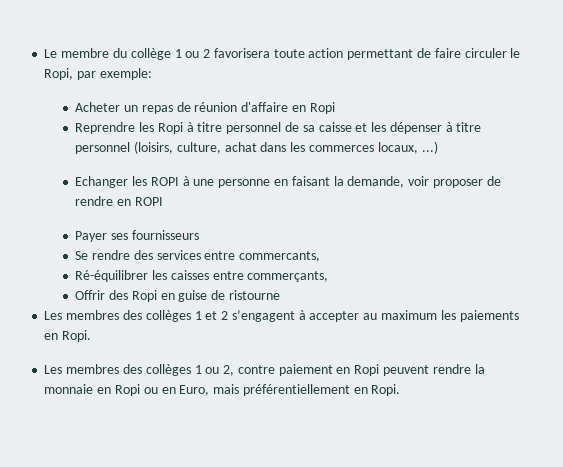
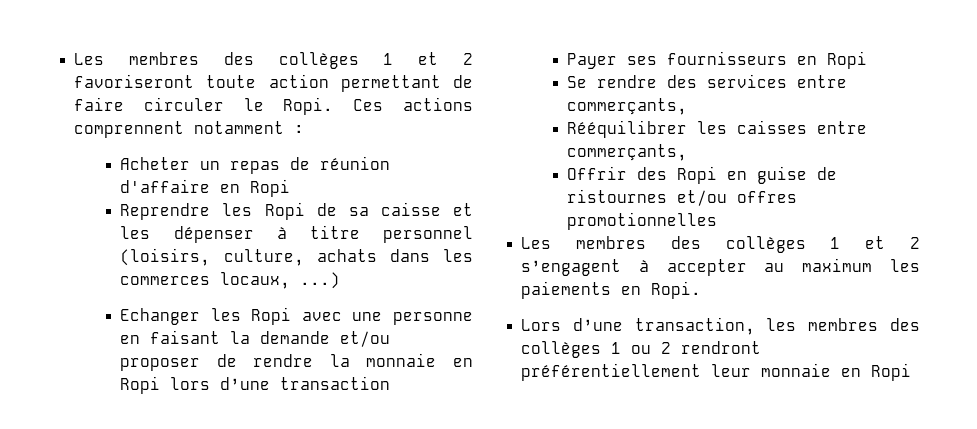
- Le membre du collège 1 ou 2 favorisera toute action permettant de faire circuler le Ropi, par exemple:
+ Les membres des collèges 1 et 2 favoriseront toute action permettant de faire circuler le Ropi. Ces actions comprennent notamment :
- Reprendre les Ropi à titre personnel de sa caisse et les dépenser à titre personnel (loisirs, culture, achat dans les commerces locaux, ...)
+ Reprendre les Ropi de sa caisse et les dépenser à titre personnel (loisirs, culture, achats dans les commerces locaux, ...)
- Echanger les ROPI à une personne en faisant la demande, voir proposer de rendre en ROPI
+ Echanger les Ropi avec une personne en faisant la demande et/ou proposer de rendre la monnaie en Ropi lors d’une transaction
- Payer ses fournisseurs
+ Payer ses fournisseurs en Ropi
- Se rendre des services entre commercants,
- Ré-équilibrer les caisses entre commerçants,
+ Se rendre des services entre commerçants,
+ Rééquilibrer les caisses entre commerçants,
- Offrir des Ropi en guise de ristourne
+ Offrir des Ropi en guise de ristournes et/ou offres promotionnelles
- Les membres des collèges 1 ou 2, contre paiement en Ropi peuvent rendre la monnaie en Ropi ou en Euro, mais préférentiellement en Ropi.
+ Lors d’une transaction, les membres des collèges 1 ou 2 rendront préférentiellement leur monnaie en Ropi

